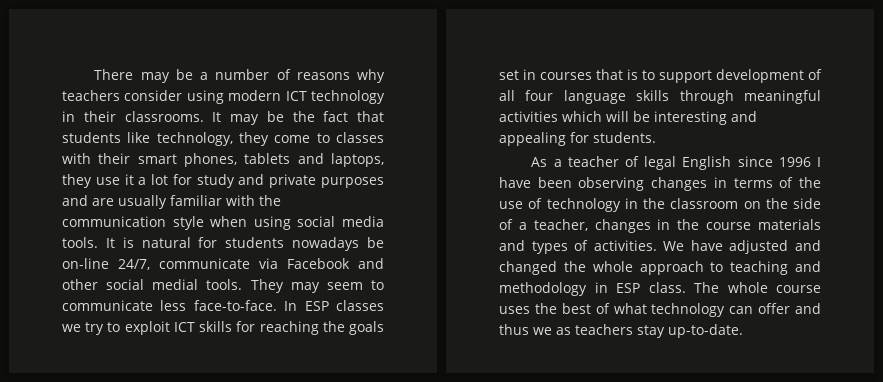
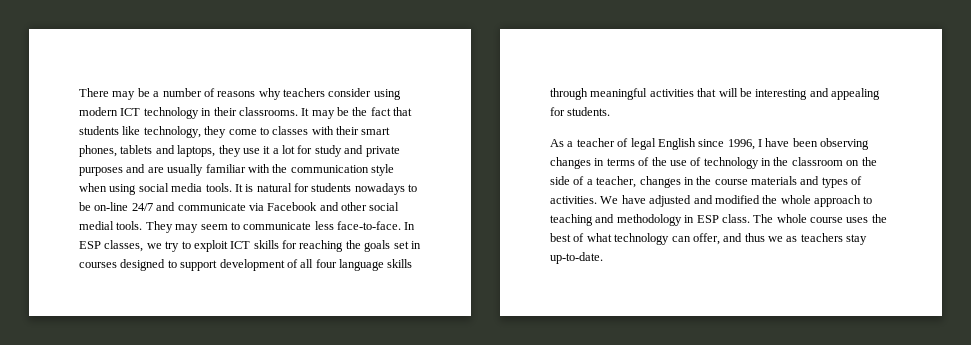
- It is natural for students nowadays be on-line 24/7, communicate via Facebook and other social medial tools.
+ It is natural for students nowadays to be on-line 24/7 and communicate via Facebook and other social medial tools.
- In ESP classes we try to exploit ICT skills for reaching the goals set in courses that is to support development of all four language skills through meaningful activities which will be interesting and appealing for students.
+ In ESP classes, we try to exploit ICT skills for reaching the goals set in courses designed to support development of all four language skills through meaningful activities that will be interesting and appealing for students.
- As a teacher of legal English since 1996 I have been observing changes in terms of the use of technology in the classroom on the side of a teacher, changes in the course materials and types of activities.
+ As a teacher of legal English since 1996, I have been observing changes in terms of the use of technology in the classroom on the side of a teacher, changes in the course materials and types of activities.
- We have adjusted and changed the whole approach to teaching and methodology in ESP class.
+ We have adjusted and modified the whole approach to teaching and methodology in ESP class.
- The whole course uses the best of what technology can offer and thus we as teachers stay up-to-date.
+ The whole course uses the best of what technology can offer, and thus we as teachers stay up-to-date.

